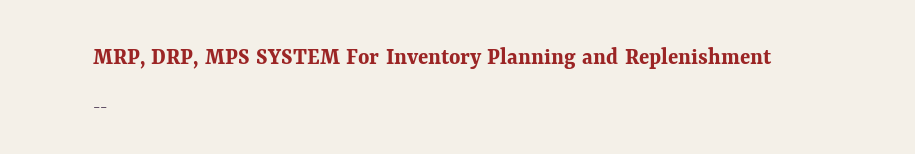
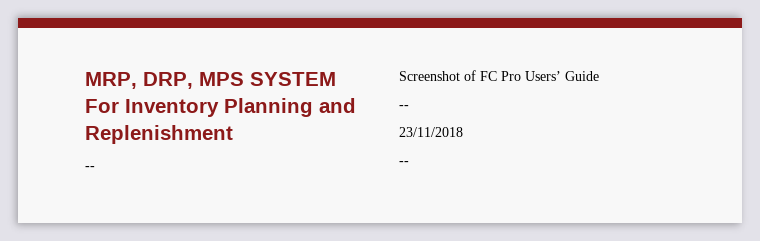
+ Screenshot of FC Pro Users’ Guide
+ --
+ 23/11/2018
+ --

